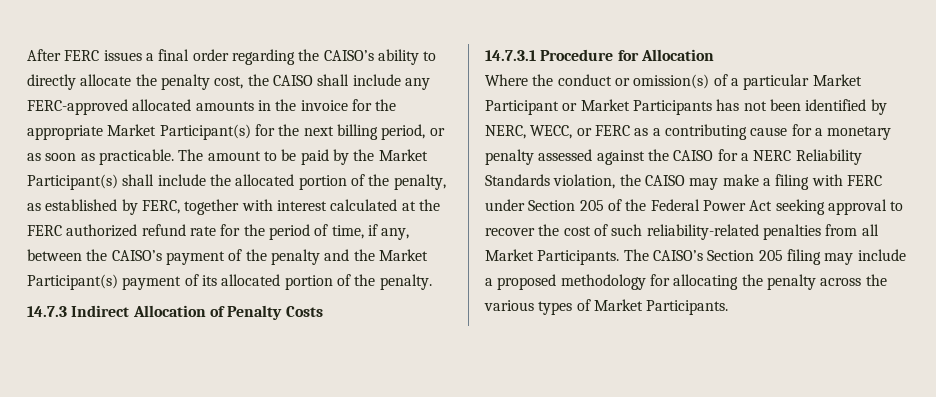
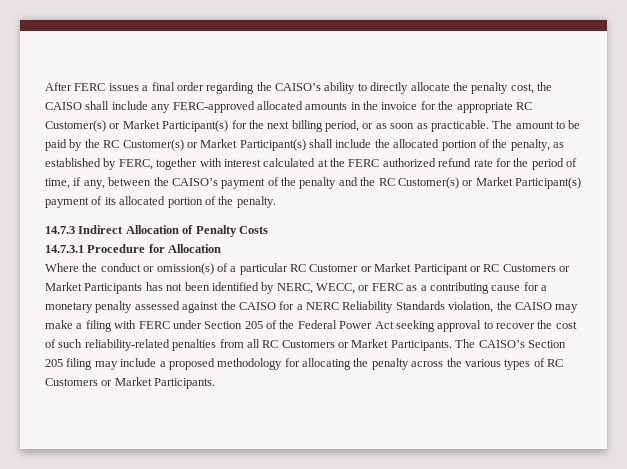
- After FERC issues a final order regarding the CAISO’s ability to directly allocate the penalty cost, the CAISO shall include any FERC-approved allocated amounts in the invoice for the appropriate Market Participant(s) for the next billing period, or as soon as practicable.
+ After FERC issues a final order regarding the CAISO’s ability to directly allocate the penalty cost, the CAISO shall include any FERC-approved allocated amounts in the invoice for the appropriate RC Customer(s) or Market Participant(s) for the next billing period, or as soon as practicable.
- The amount to be paid by the Market Participant(s) shall include the allocated portion of the penalty, as established by FERC, together with interest calculated at the FERC authorized refund rate for the period of time, if any, between the CAISO’s payment of the penalty and the Market Participant(s) payment of its allocated portion of the penalty.
+ The amount to be paid by the RC Customer(s) or Market Participant(s) shall include the allocated portion of the penalty, as established by FERC, together with interest calculated at the FERC authorized refund rate for the period of time, if any, between the CAISO’s payment of the penalty and the RC Customer(s) or Market Participant(s) payment of its allocated portion of the penalty.
- Where the conduct or omission(s) of a particular Market Participant or Market Participants has not been identified by NERC, WECC, or FERC as a contributing cause for a monetary penalty assessed against the CAISO for a NERC Reliability Standards violation, the CAISO may make a filing with FERC under Section 205 of the Federal Power Act seeking approval to recover the cost of such reliability-related penalties from all Market Participants.
+ Where the conduct or omission(s) of a particular RC Customer or Market Participant or RC Customers or Market Participants has not been identified by NERC, WECC, or FERC as a contributing cause for a monetary penalty assessed against the CAISO for a NERC Reliability Standards violation, the CAISO may make a filing with FERC under Section 205 of the Federal Power Act seeking approval to recover the cost of such reliability-related penalties from all RC Customers or Market Participants.
- The CAISO’s Section 205 filing may include a proposed methodology for allocating the penalty across the various types of Market Participants.
+ The CAISO’s Section 205 filing may include a proposed methodology for allocating the penalty across the various types of RC Customers or Market Participants.

